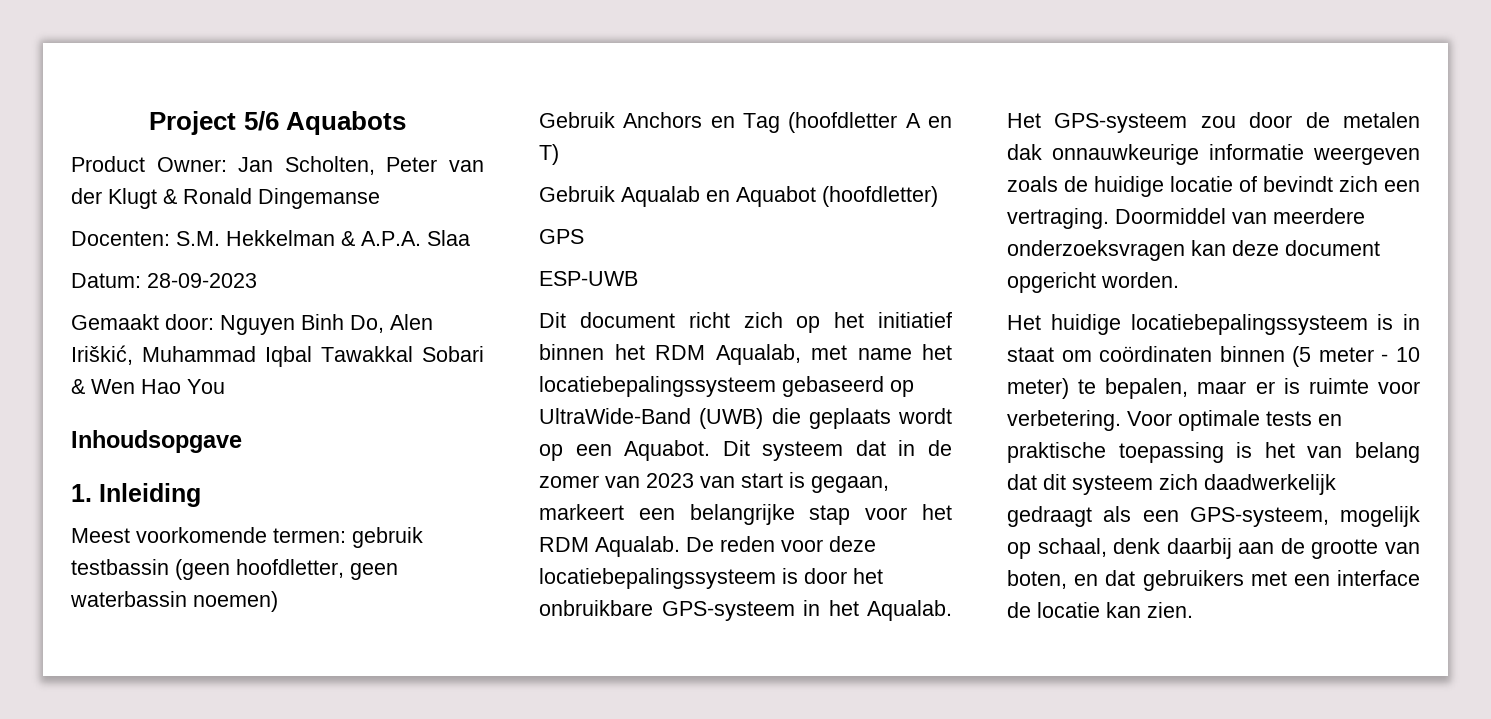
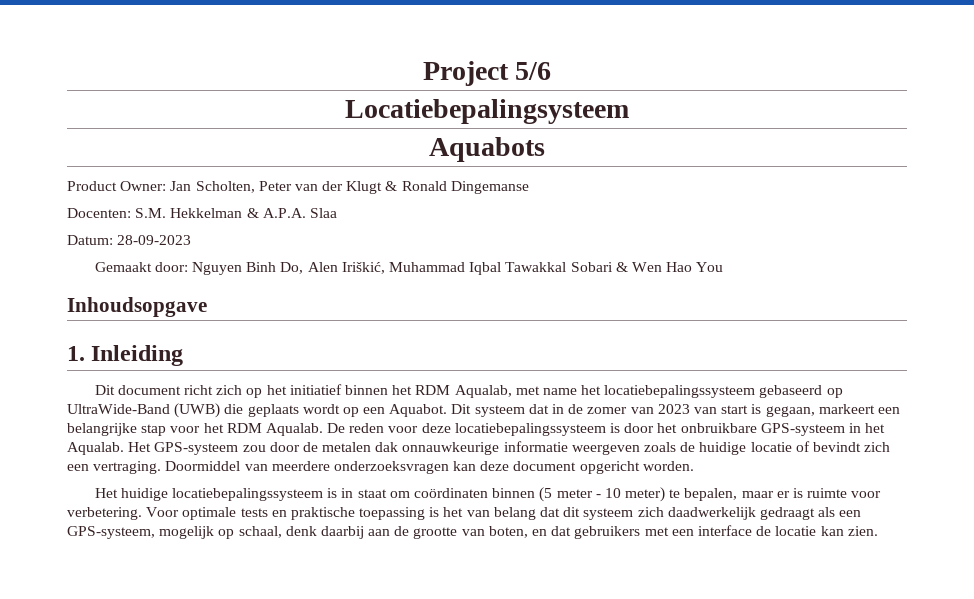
- Project 5/6 Aquabots
+ Project 5/6
+ Locatiebepalingsysteem
+ Aquabots
- Meest voorkomende termen: gebruik testbassin (geen hoofdletter, geen waterbassin noemen)
- Gebruik Anchors en Tag (hoofdletter A en T)
- Gebruik Aqualab en Aquabot (hoofdletter)
- GPS
- ESP-UWB

